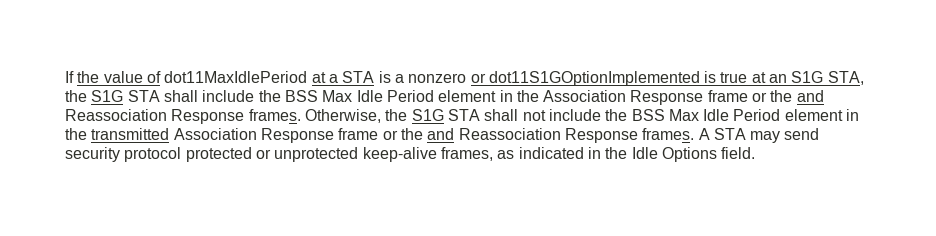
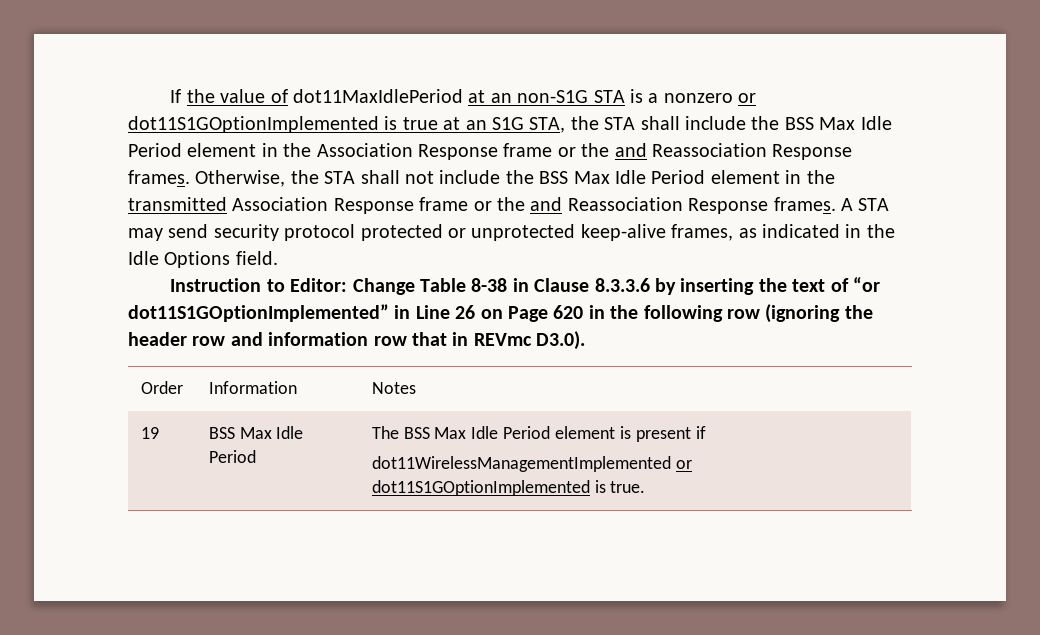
- If the value of dot11MaxIdlePeriod at a STA is a nonzero or dot11S1GOptionImplemented is true at an S1G STA, the S1G STA shall include the BSS Max Idle Period element in the Association Response frame or the and Reassociation Response frames.
+ If the value of dot11MaxIdlePeriod at an non-S1G STA is a nonzero or dot11S1GOptionImplemented is true at an S1G STA, the STA shall include the BSS Max Idle Period element in the Association Response frame or the and Reassociation Response frames.
- Otherwise, the S1G STA shall not include the BSS Max Idle Period element in the transmitted Association Response frame or the and Reassociation Response frames.
+ Otherwise, the STA shall not include the BSS Max Idle Period element in the transmitted Association Response frame or the and Reassociation Response frames.
+ Instruction to Editor: Change Table 8-38 in Clause 8.3.3.6 by inserting the text of “or dot11S1GOptionImplemented” in Line 26 on Page 620 in the following row (ignoring the header row and information row that in REVmc D3.0).
+ Order | Information | Notes
+ 19 | BSS Max Idle Period | The BSS Max Idle Period element is present if
+ dot11WirelessManagementImplemented or dot11S1GOptionImplemented is true.

